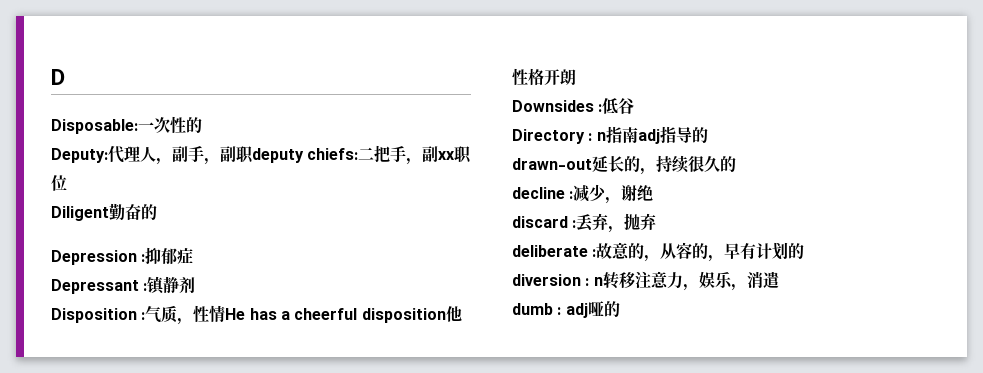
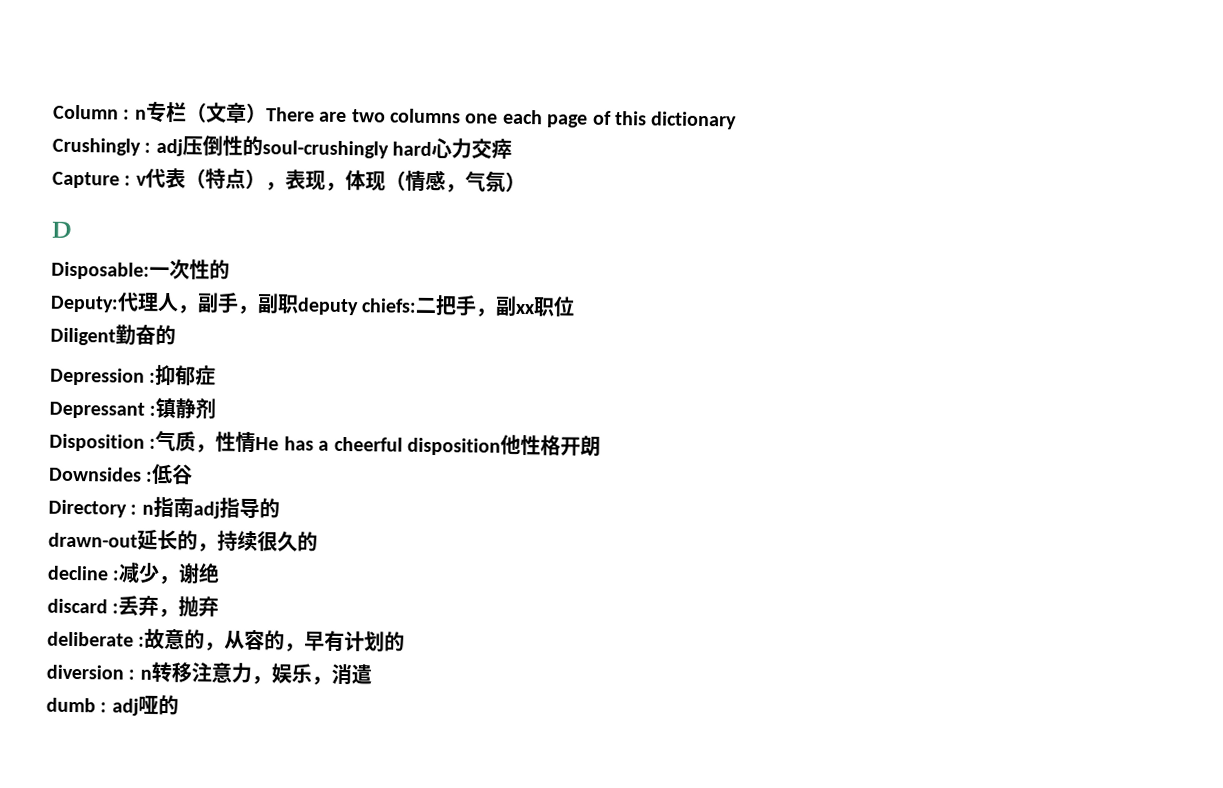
+ Column : n专栏（文章）There are two columns one each page of this dictionary
+ Crushingly : adj压倒性的soul-crushingly hard心力交瘁
+ Capture : v代表（特点），表现，体现（情感，气氛）

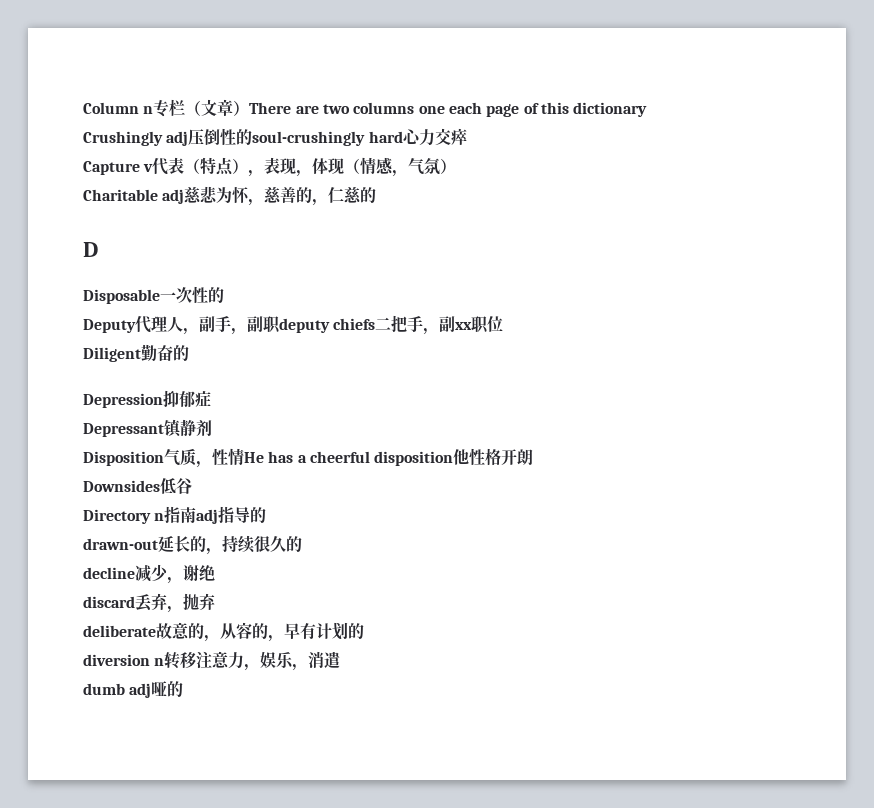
- Column : n专栏（文章）There are two columns one each page of this dictionary
+ Column n专栏（文章）There are two columns one each page of this dictionary
- Crushingly : adj压倒性的soul-crushingly hard心力交瘁
+ Crushingly adj压倒性的soul-crushingly hard心力交瘁
- Capture : v代表（特点），表现，体现（情感，气氛）
+ Capture v代表（特点），表现，体现（情感，气氛）
+ Charitable adj慈悲为怀，慈善的，仁慈的
- Disposable:一次性的
+ Disposable一次性的
- Deputy:代理人，副手，副职deputy chiefs:二把手，副xx职位
+ Deputy代理人，副手，副职deputy chiefs二把手，副xx职位
- Depression :抑郁症
+ Depression抑郁症
- Depressant :镇静剂
+ Depressant镇静剂
- Disposition :气质，性情He has a cheerful disposition他性格开朗
+ Disposition气质，性情He has a cheerful disposition他性格开朗
- Downsides :低谷
+ Downsides低谷
- Directory : n指南adj指导的
+ Directory n指南adj指导的
- decline :减少，谢绝
+ decline减少，谢绝
- discard :丢弃，抛弃
+ discard丢弃，抛弃
- deliberate :故意的，从容的，早有计划的
+ deliberate故意的，从容的，早有计划的
- diversion : n转移注意力，娱乐，消遣
+ diversion n转移注意力，娱乐，消遣
- dumb : adj哑的
+ dumb adj哑的

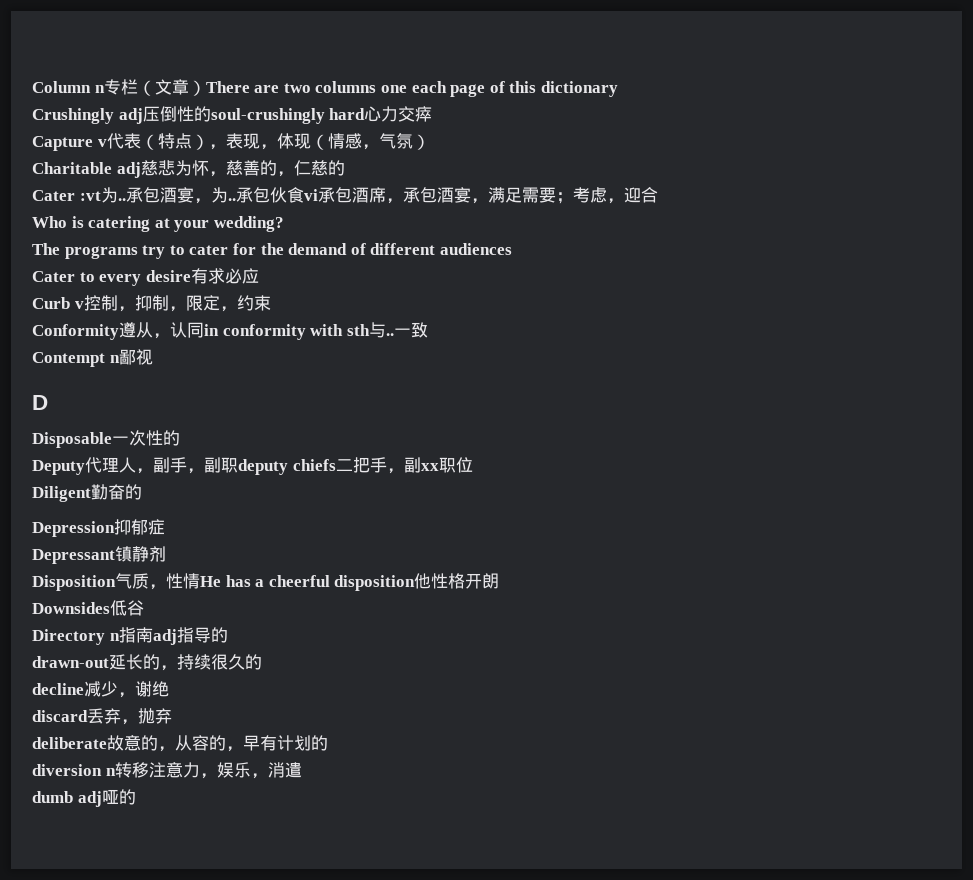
+ Cater :vt为..承包酒宴，为..承包伙食vi承包酒席，承包酒宴，满足需要；考虑，迎合
+ Who is catering at your wedding?
+ The programs try to cater for the demand of different audiences
+ Cater to every desire有求必应
+ Curb v控制，抑制，限定，约束
+ Conformity遵从，认同in conformity with sth与..一致
+ Contempt n鄙视

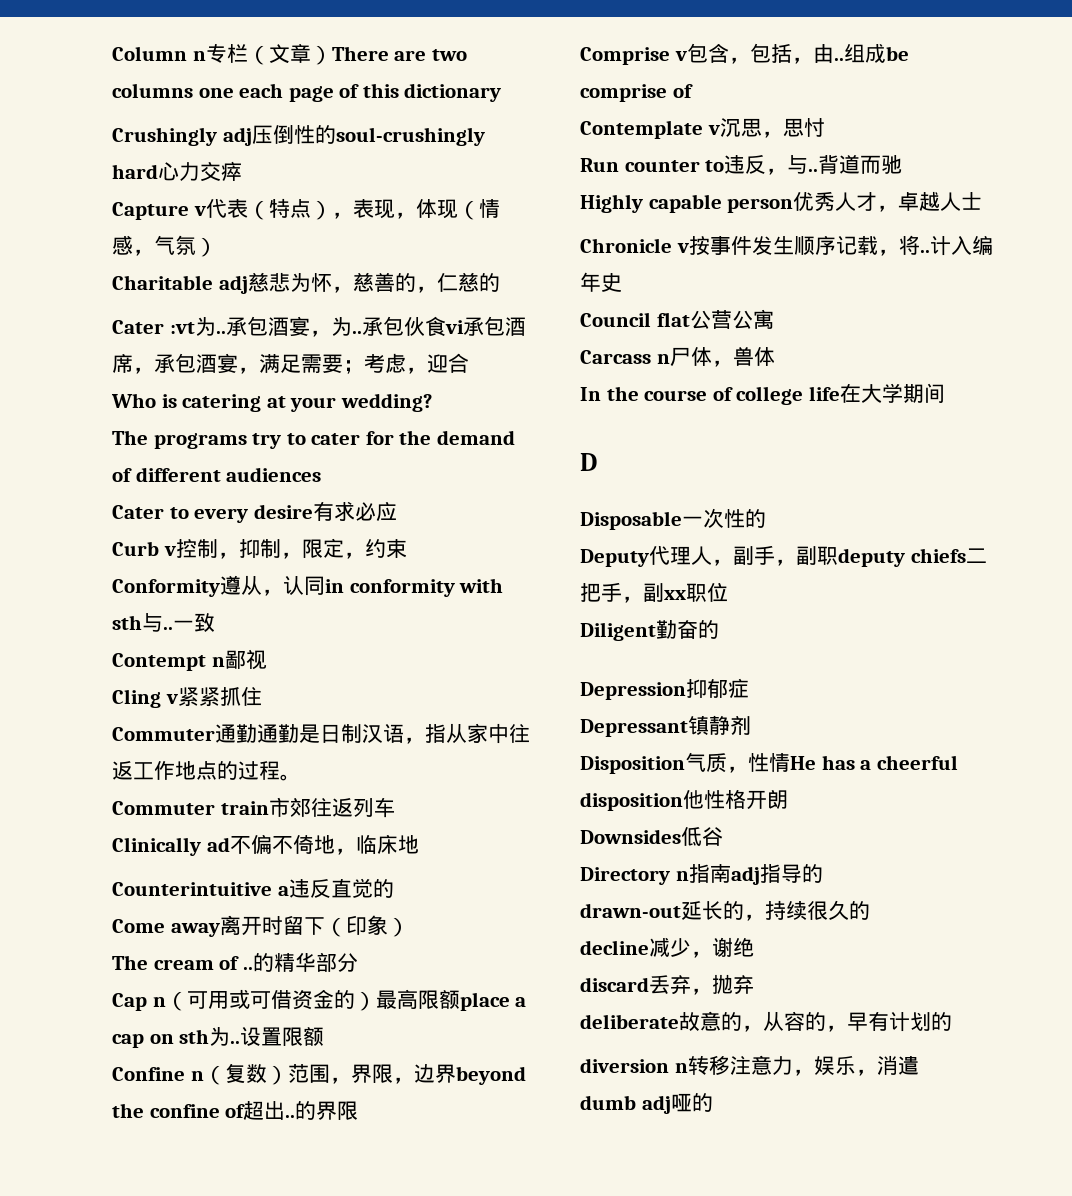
+ Cling v紧紧抓住
+ Commuter通勤通勤是日制汉语，指从家中往返工作地点的过程。
+ Commuter train市郊往返列车
+ Clinically ad不偏不倚地，临床地
+ Counterintuitive a违反直觉的
+ Come away离开时留下（印象）
+ The cream of ..的精华部分
+ Cap n（可用或可借资金的）最高限额place a cap on sth为..设置限额
+ Confine n（复数）范围，界限，边界beyond the confine of超出..的界限
+ Comprise v包含，包括，由..组成be comprise of
+ Contemplate v沉思，思忖
+ Run counter to违反，与..背道而驰
+ Highly capable person优秀人才，卓越人士
+ Chronicle v按事件发生顺序记载，将..计入编年史
+ Council flat公营公寓
+ Carcass n尸体，兽体
+ In the course of college life在大学期间

